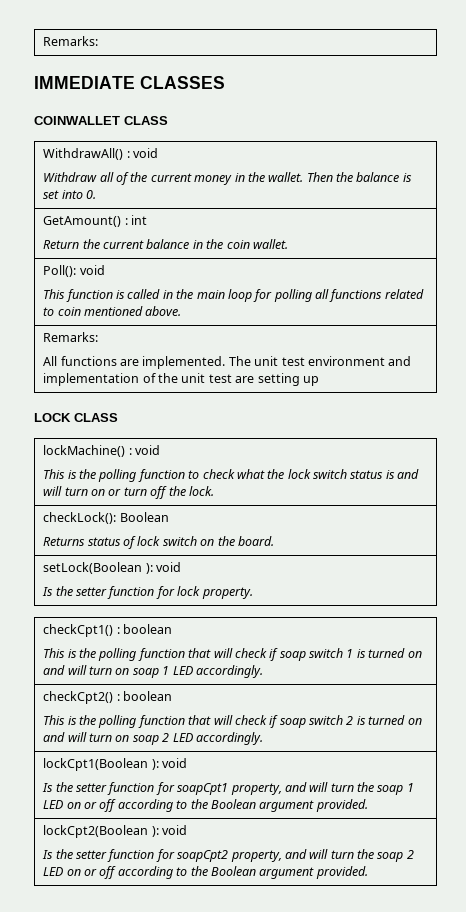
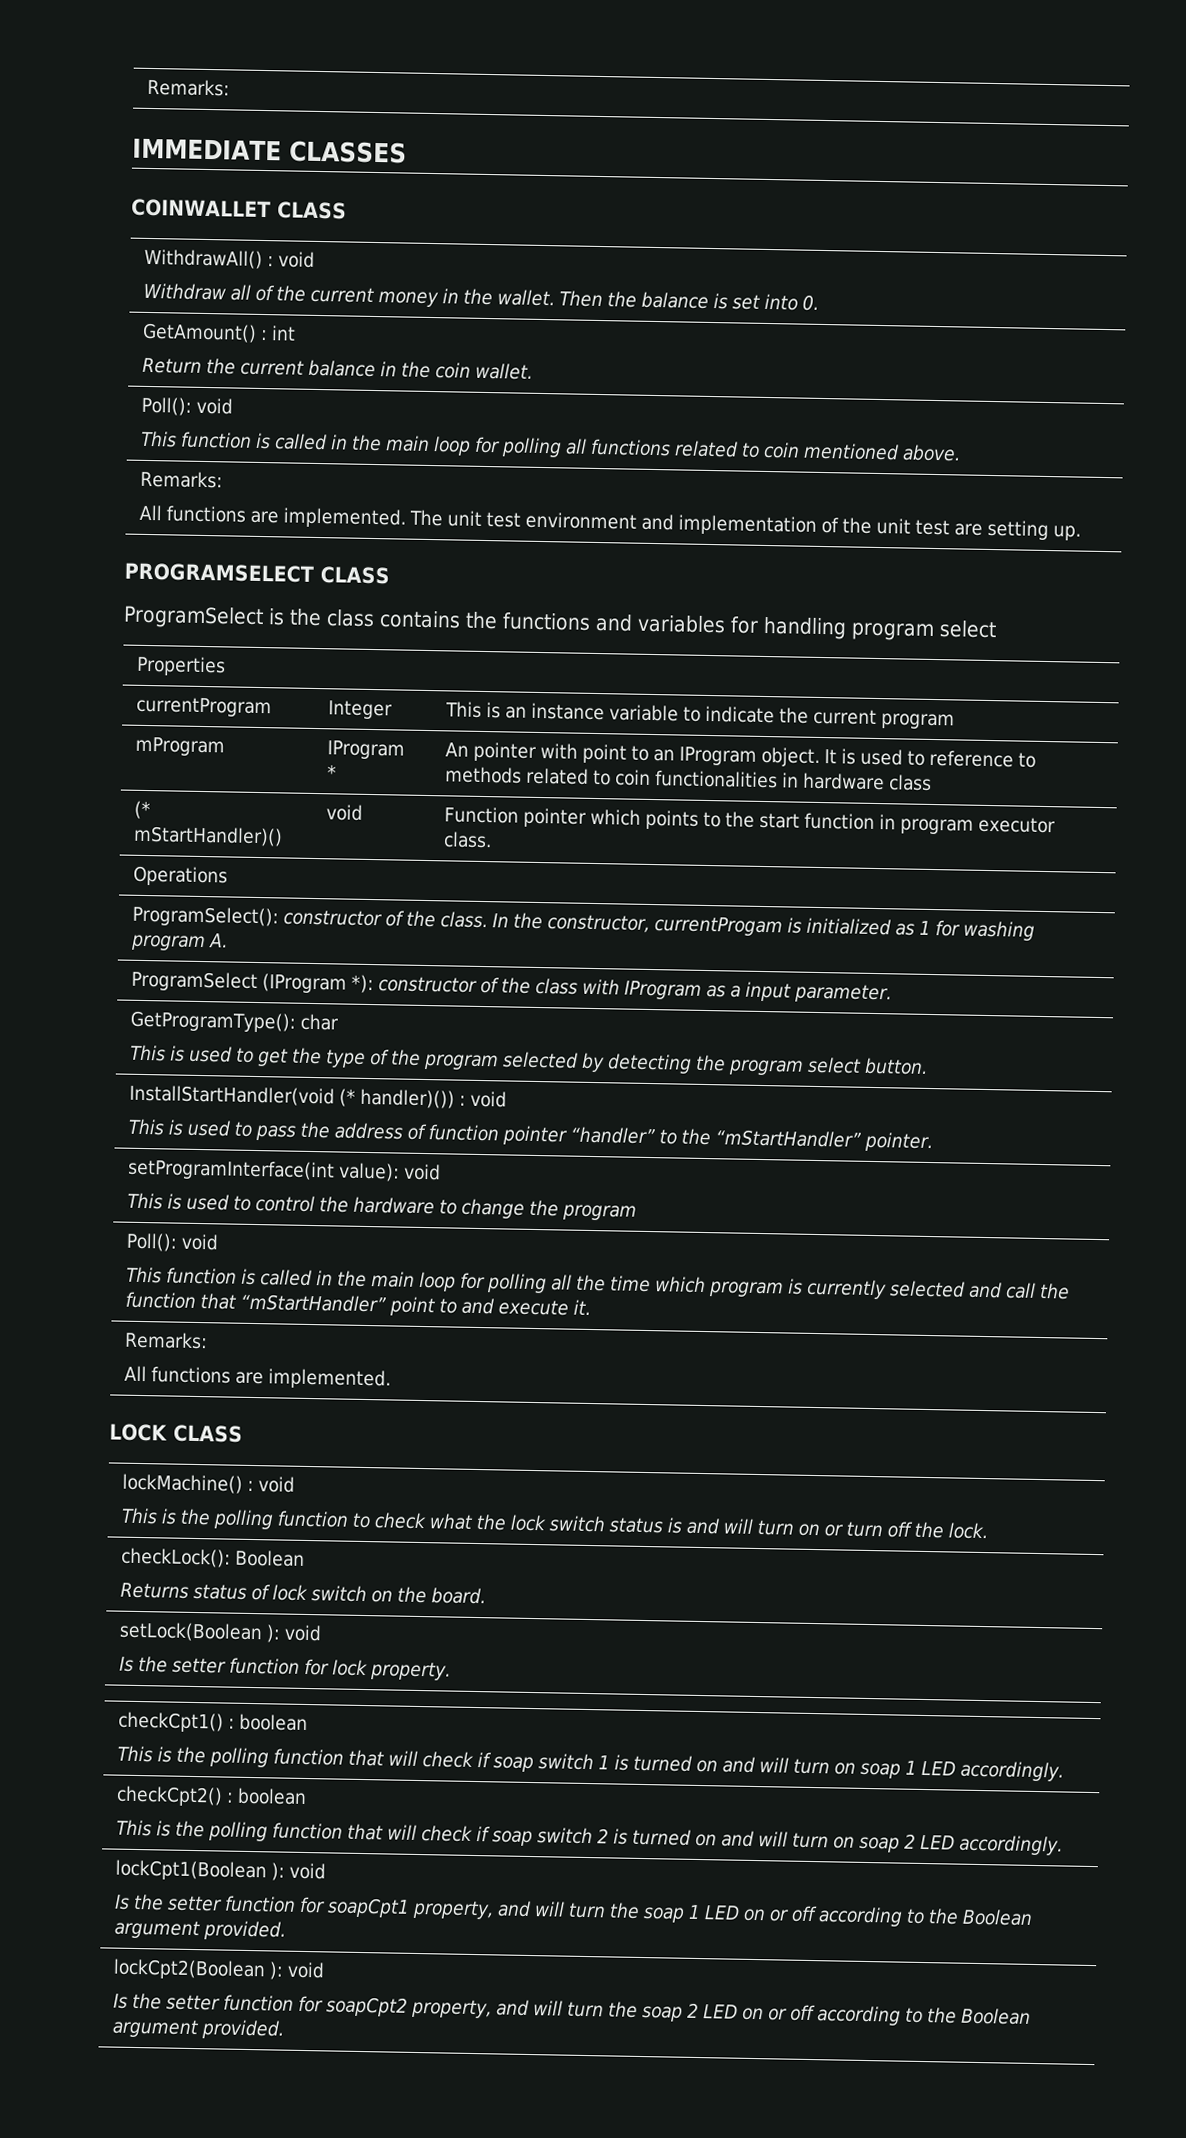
  GetAmount() : int
  Return the current balance in the coin wallet.
  Poll(): void
  This function is called in the main loop for polling all functions related to coin mentioned above.
  Remarks:
- All functions are implemented. The unit test environment and implementation of the unit test are setting up
+ All functions are implemented. The unit test environment and implementation of the unit test are setting up.
+ PROGRAMSELECT CLASS
+ ProgramSelect is the class contains the functions and variables for handling program select
+ Properties
+ currentProgram | Integer | This is an instance variable to indicate the current program
+ mProgram | IProgram * | An pointer with point to an IProgram object. It is used to reference to methods related to coin functionalities in hardware class
+ (* mStartHandler)() | void | Function pointer which points to the start function in program executor class.
+ Operations
+ ProgramSelect(): constructor of the class. In the constructor, currentProgam is initialized as 1 for washing program A.
+ ProgramSelect (IProgram *): constructor of the class with IProgram as a input parameter.
+ GetProgramType(): char
+ This is used to get the type of the program selected by detecting the program select button.
+ InstallStartHandler(void (* handler)()) : void
+ This is used to pass the address of function pointer “handler” to the “mStartHandler” pointer.
+ setProgramInterface(int value): void
+ This is used to control the hardware to change the program
+ Poll(): void
+ This function is called in the main loop for polling all the time which program is currently selected and call the function that “mStartHandler” point to and execute it.
+ Remarks:
+ All functions are implemented.

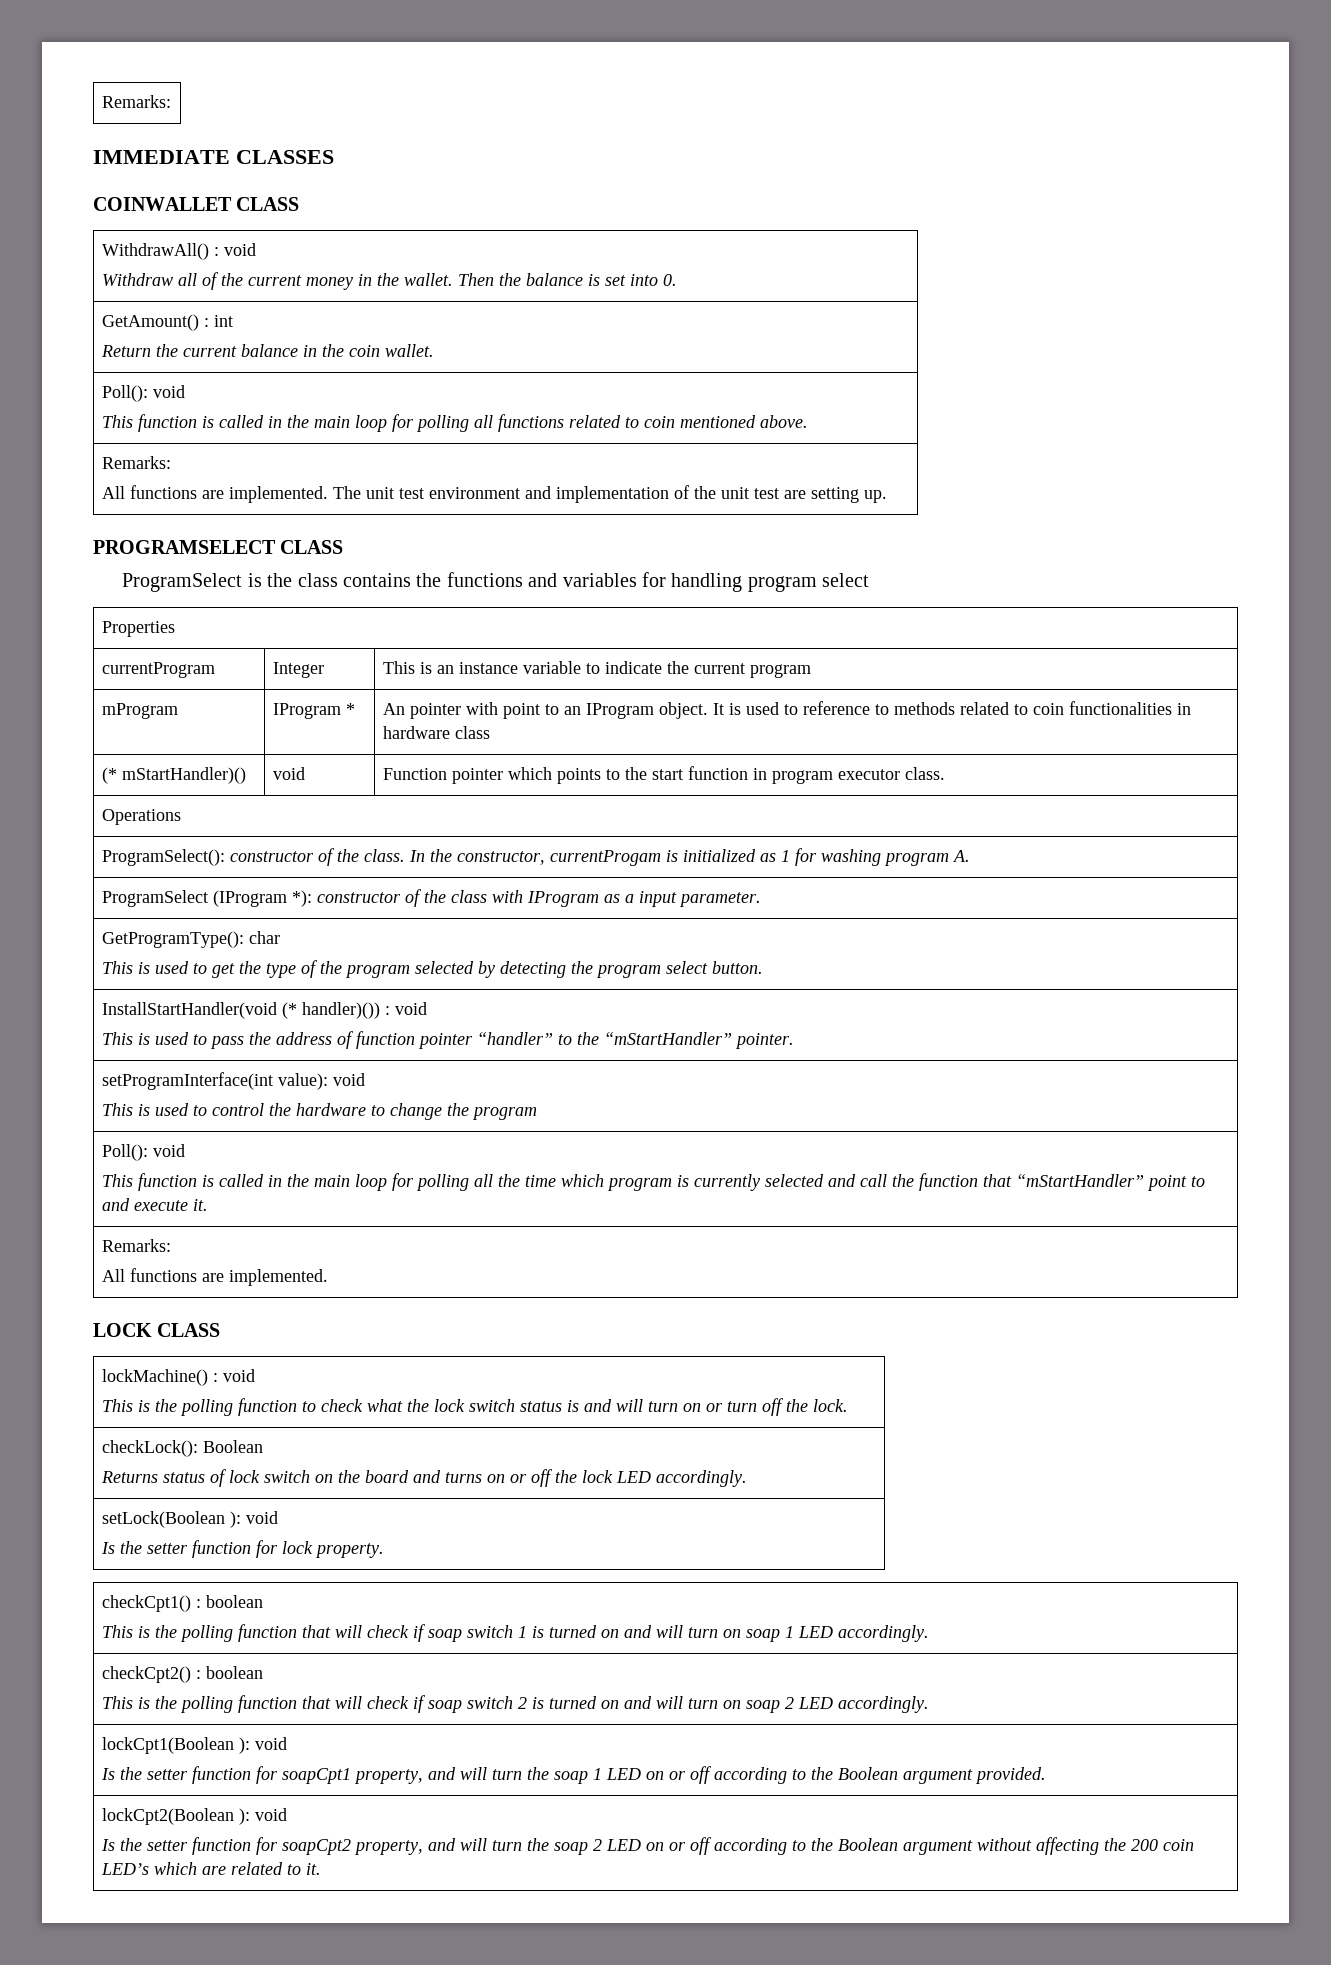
  checkLock(): Boolean
- Returns status of lock switch on the board.
+ Returns status of lock switch on the board and turns on or off the lock LED accordingly.
  lockCpt2(Boolean ): void
- Is the setter function for soapCpt2 property, and will turn the soap 2 LED on or off according to the Boolean argument provided.
+ Is the setter function for soapCpt2 property, and will turn the soap 2 LED on or off according to the Boolean argument without affecting the 200 coin LED’s which are related to it.

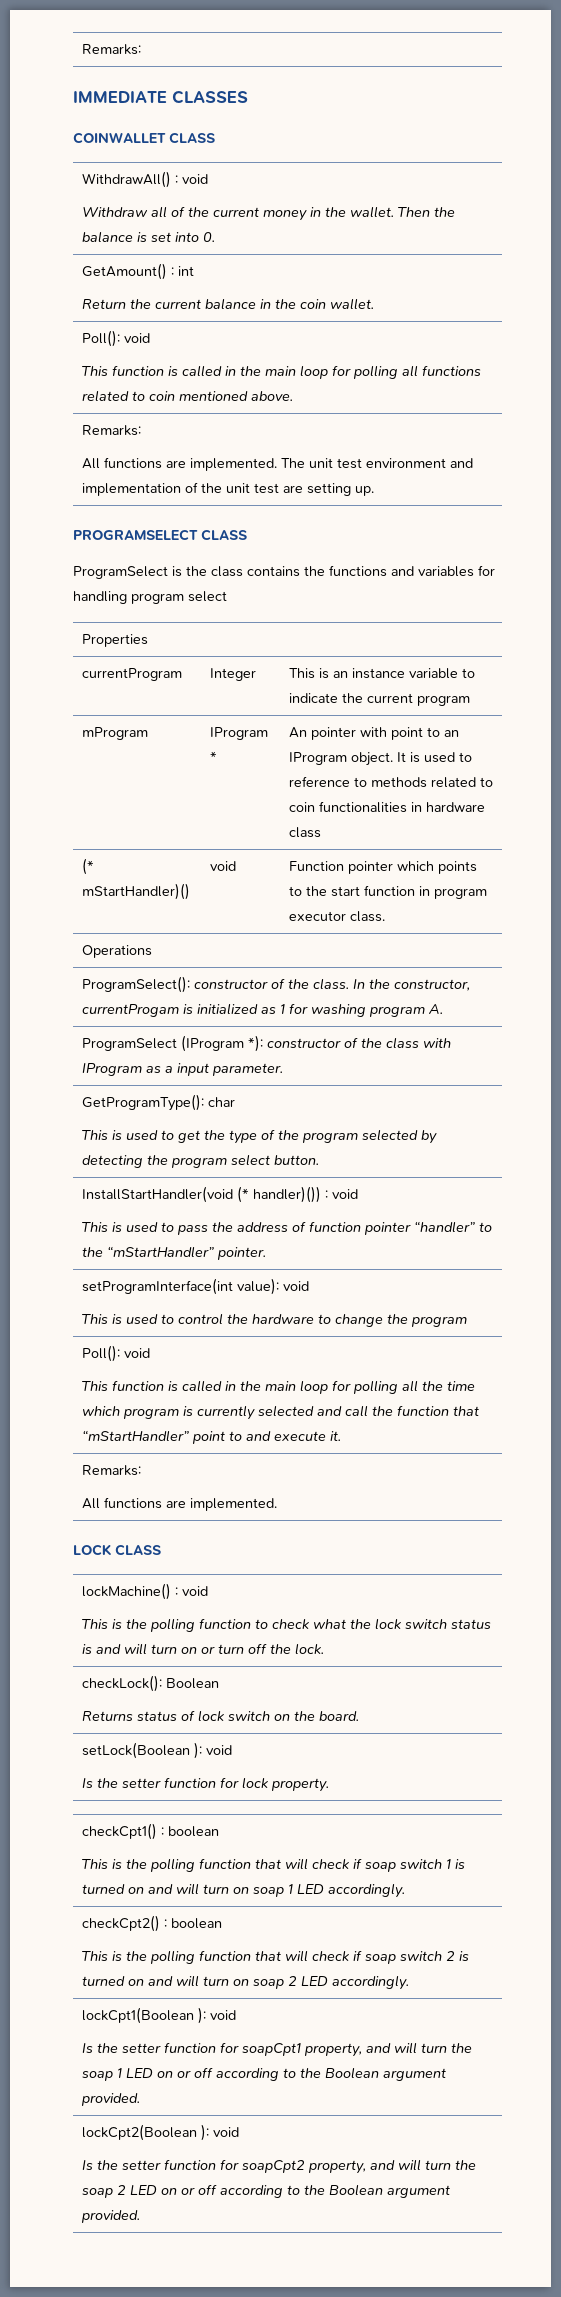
  checkLock(): Boolean
- Returns status of lock switch on the board and turns on or off the lock LED accordingly.
+ Returns status of lock switch on the board.
  lockCpt2(Boolean ): void
- Is the setter function for soapCpt2 property, and will turn the soap 2 LED on or off according to the Boolean argument without affecting the 200 coin LED’s which are related to it.
+ Is the setter function for soapCpt2 property, and will turn the soap 2 LED on or off according to the Boolean argument provided.

